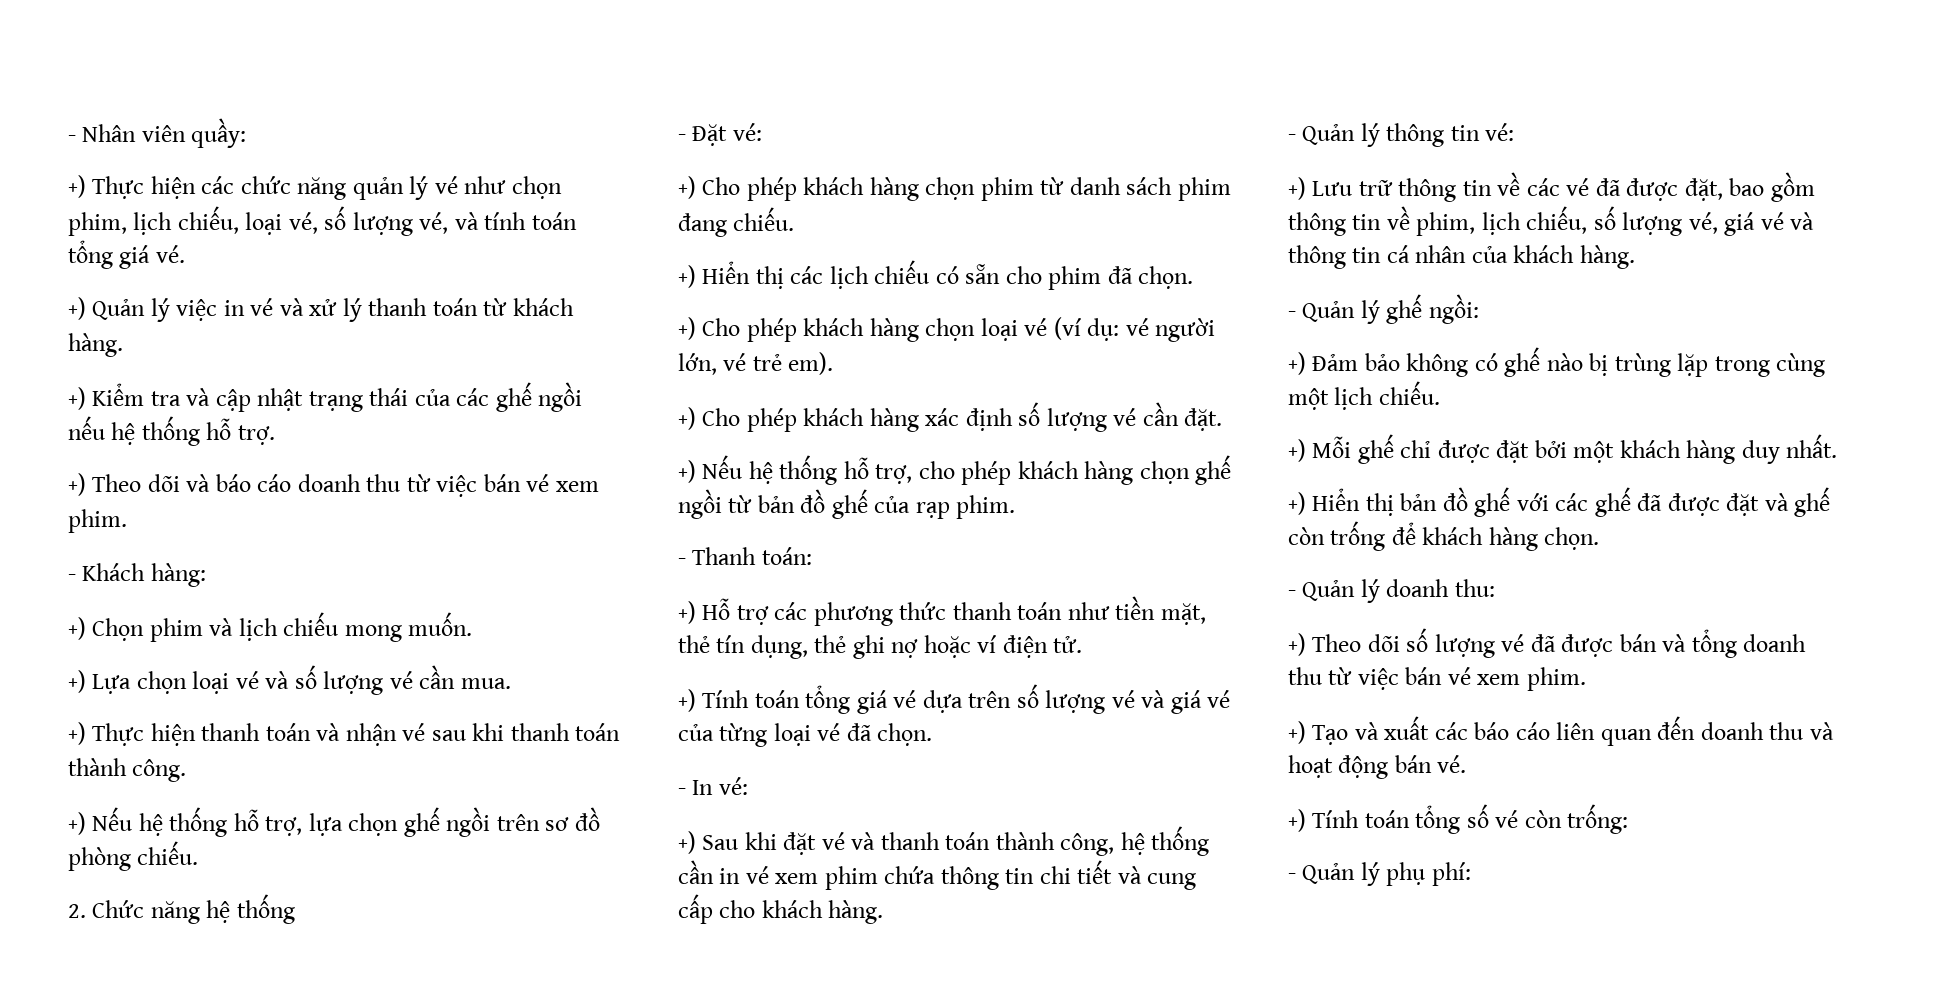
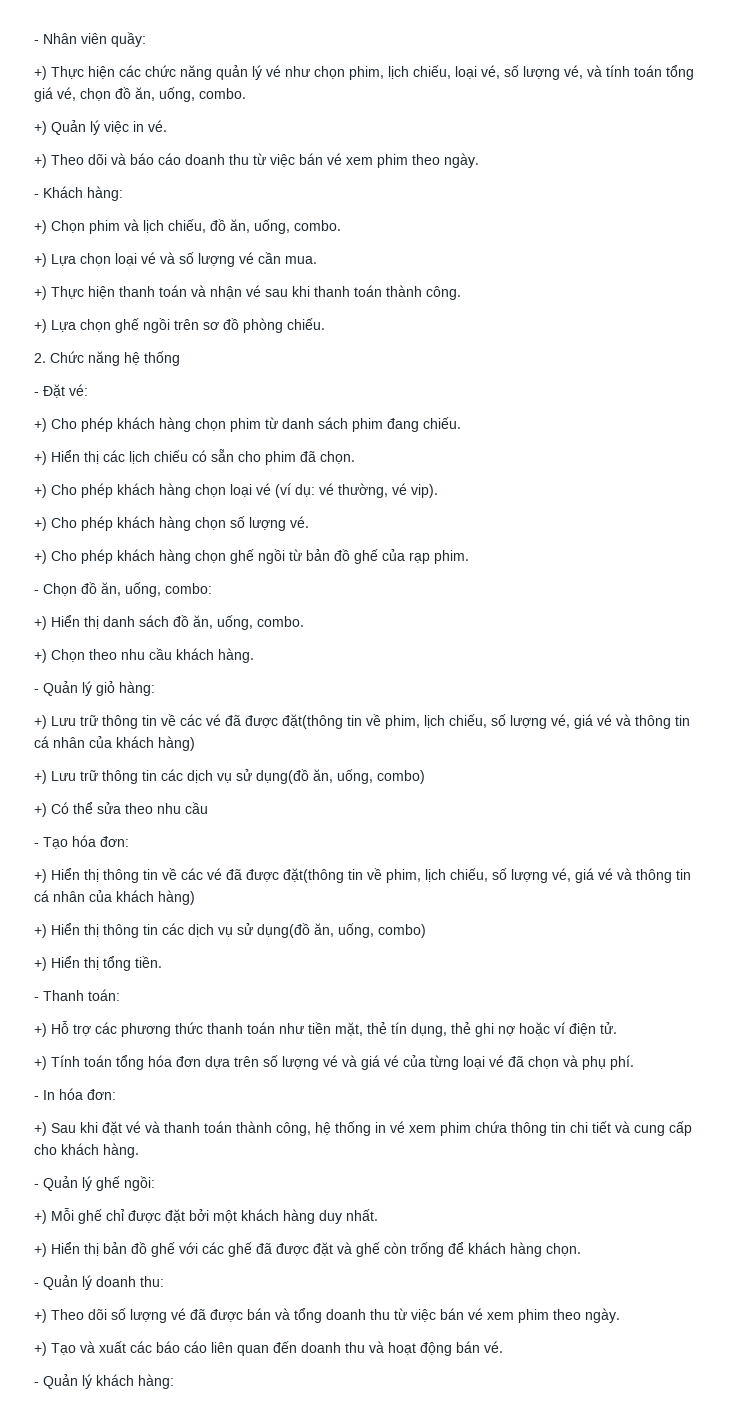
- +) Thực hiện các chức năng quản lý vé như chọn phim, lịch chiếu, loại vé, số lượng vé, và tính toán tổng giá vé.
+ +) Thực hiện các chức năng quản lý vé như chọn phim, lịch chiếu, loại vé, số lượng vé, và tính toán tổng giá vé, chọn đồ ăn, uống, combo.
- +) Quản lý việc in vé và xử lý thanh toán từ khách hàng.
- +) Kiểm tra và cập nhật trạng thái của các ghế ngồi nếu hệ thống hỗ trợ.
+ +) Quản lý việc in vé.
- +) Theo dõi và báo cáo doanh thu từ việc bán vé xem phim.
+ +) Theo dõi và báo cáo doanh thu từ việc bán vé xem phim theo ngày.
- +) Chọn phim và lịch chiếu mong muốn.
+ +) Chọn phim và lịch chiếu, đồ ăn, uống, combo.
- +) Nếu hệ thống hỗ trợ, lựa chọn ghế ngồi trên sơ đồ phòng chiếu.
+ +) Lựa chọn ghế ngồi trên sơ đồ phòng chiếu.
- +) Cho phép khách hàng chọn loại vé (ví dụ: vé người lớn, vé trẻ em).
- +) Cho phép khách hàng xác định số lượng vé cần đặt.
- +) Nếu hệ thống hỗ trợ, cho phép khách hàng chọn ghế ngồi từ bản đồ ghế của rạp phim.
+ +) Cho phép khách hàng chọn loại vé (ví dụ: vé thường, vé vip).
+ +) Cho phép khách hàng chọn số lượng vé.
+ +) Cho phép khách hàng chọn ghế ngồi từ bản đồ ghế của rạp phim.
+ - Chọn đồ ăn, uống, combo:
+ +) Hiển thị danh sách đồ ăn, uống, combo.
+ +) Chọn theo nhu cầu khách hàng.
+ - Quản lý giỏ hàng:
+ +) Lưu trữ thông tin về các vé đã được đặt(thông tin về phim, lịch chiếu, số lượng vé, giá vé và thông tin cá nhân của khách hàng)
+ +) Lưu trữ thông tin các dịch vụ sử dụng(đồ ăn, uống, combo)
+ +) Có thể sửa theo nhu cầu
+ - Tạo hóa đơn:
+ +) Hiển thị thông tin về các vé đã được đặt(thông tin về phim, lịch chiếu, số lượng vé, giá vé và thông tin cá nhân của khách hàng)
+ +) Hiển thị thông tin các dịch vụ sử dụng(đồ ăn, uống, combo)
+ +) Hiển thị tổng tiền.
- +) Tính toán tổng giá vé dựa trên số lượng vé và giá vé của từng loại vé đã chọn.
+ +) Tính toán tổng hóa đơn dựa trên số lượng vé và giá vé của từng loại vé đã chọn và phụ phí.
- - In vé:
+ - In hóa đơn:
- +) Sau khi đặt vé và thanh toán thành công, hệ thống cần in vé xem phim chứa thông tin chi tiết và cung cấp cho khách hàng.
+ +) Sau khi đặt vé và thanh toán thành công, hệ thống in vé xem phim chứa thông tin chi tiết và cung cấp cho khách hàng.
- - Quản lý thông tin vé:
- +) Lưu trữ thông tin về các vé đã được đặt, bao gồm thông tin về phim, lịch chiếu, số lượng vé, giá vé và thông tin cá nhân của khách hàng.
- +) Đảm bảo không có ghế nào bị trùng lặp trong cùng một lịch chiếu.
- +) Theo dõi số lượng vé đã được bán và tổng doanh thu từ việc bán vé xem phim.
+ +) Theo dõi số lượng vé đã được bán và tổng doanh thu từ việc bán vé xem phim theo ngày.
- +) Tính toán tổng số vé còn trống:
- - Quản lý phụ phí:
+ - Quản lý khách hàng:

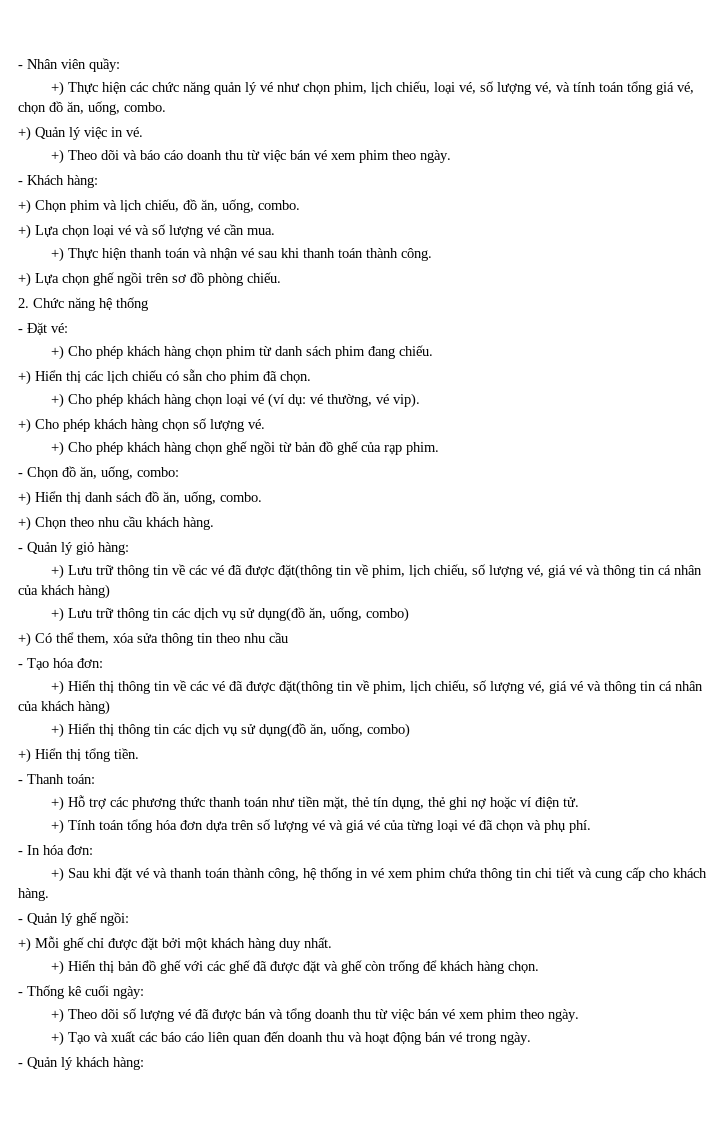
- +) Có thể sửa theo nhu cầu
+ +) Có thể them, xóa sửa thông tin theo nhu cầu
- - Quản lý doanh thu:
+ - Thống kê cuối ngày:
- +) Tạo và xuất các báo cáo liên quan đến doanh thu và hoạt động bán vé.
+ +) Tạo và xuất các báo cáo liên quan đến doanh thu và hoạt động bán vé trong ngày.

